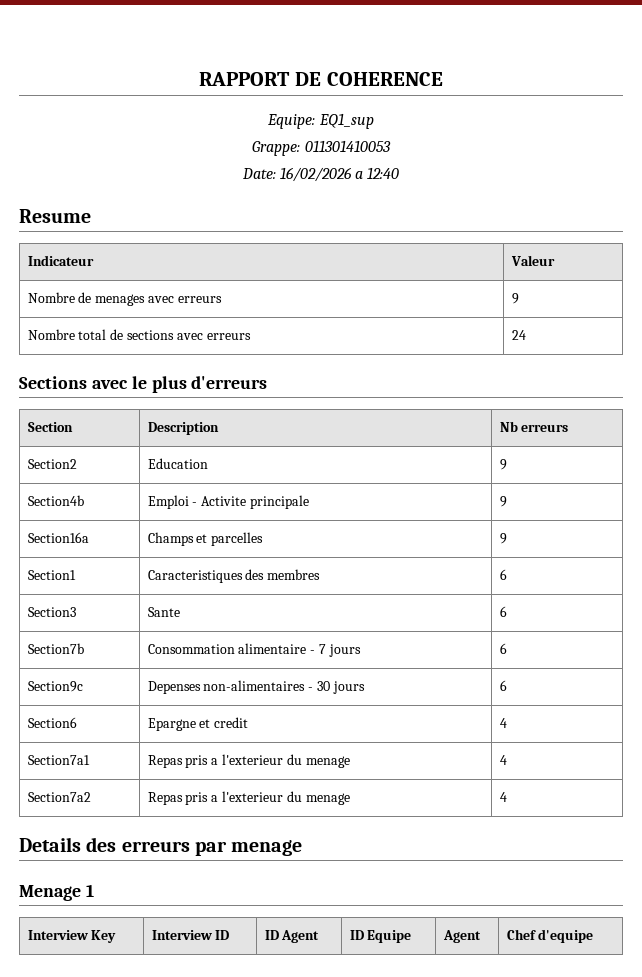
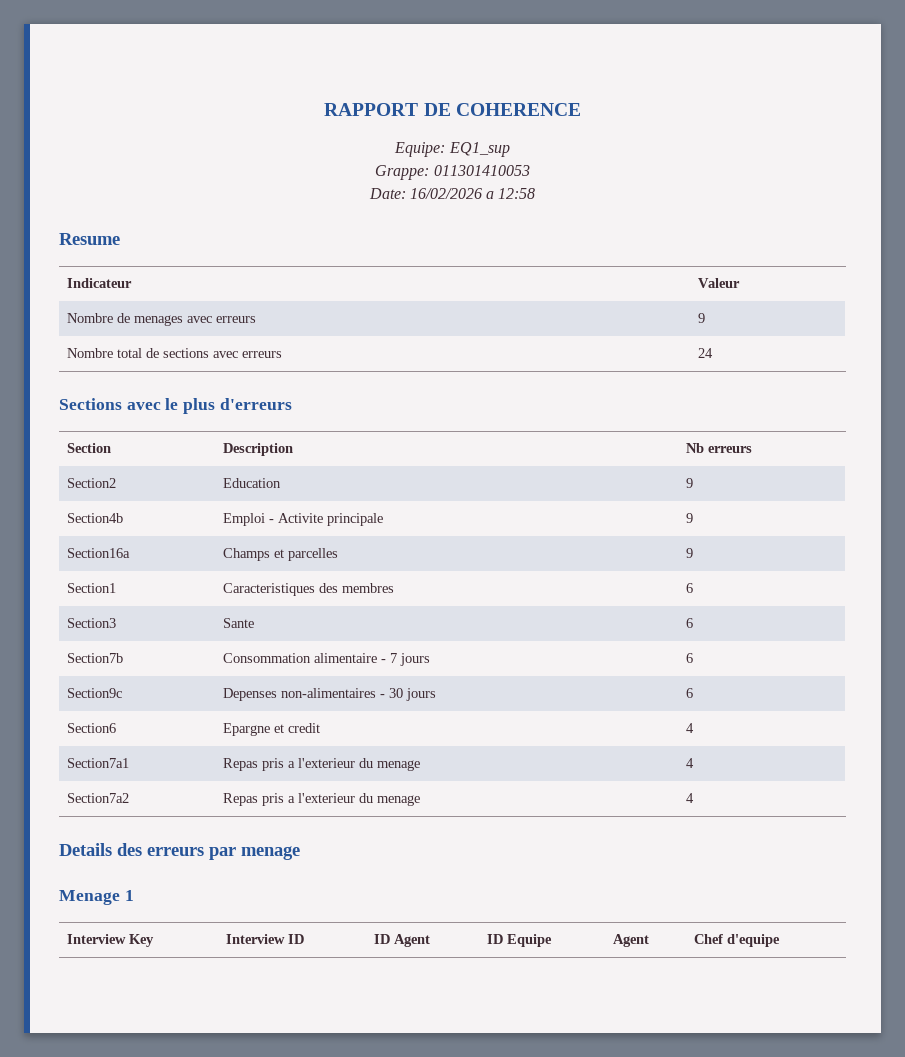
- Date: 16/02/2026 a 12:40
+ Date: 16/02/2026 a 12:58

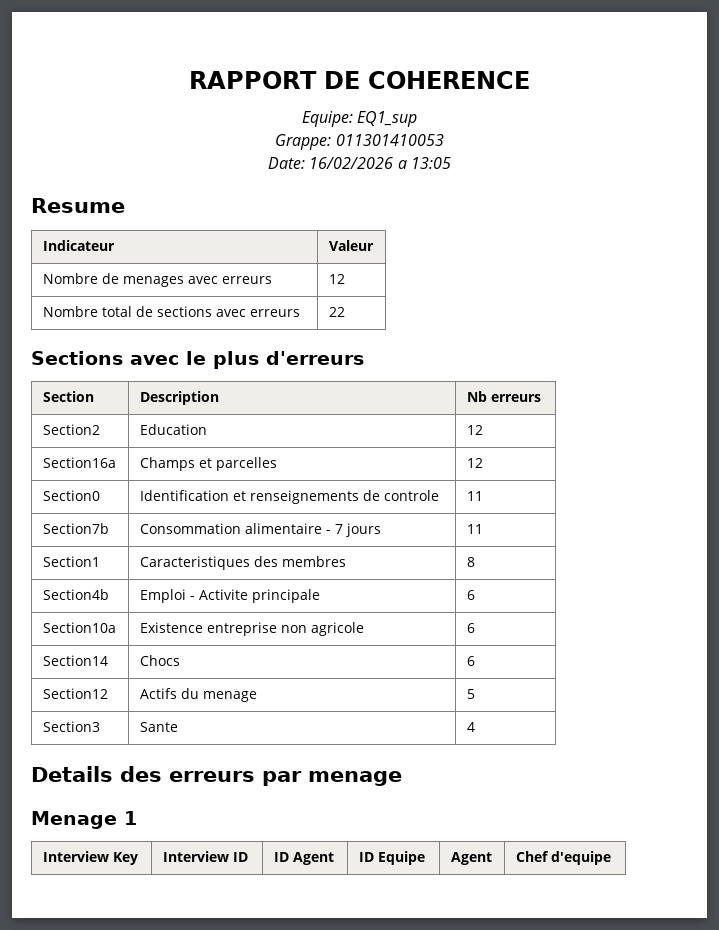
- Date: 16/02/2026 a 12:58
+ Date: 16/02/2026 a 13:05
- Nombre de menages avec erreurs | 9
+ Nombre de menages avec erreurs | 12
- Nombre total de sections avec erreurs | 24
+ Nombre total de sections avec erreurs | 22
- Section2 | Education | 9
- Section4b | Emploi - Activite principale | 9
- Section16a | Champs et parcelles | 9
- Section1 | Caracteristiques des membres | 6
- Section3 | Sante | 6
+ Section2 | Education | 12
+ Section16a | Champs et parcelles | 12
+ Section0 | Identification et renseignements de controle | 11
- Section7b | Consommation alimentaire - 7 jours | 6
- Section9c | Depenses non-alimentaires - 30 jours | 6
- Section6 | Epargne et credit | 4
- Section7a1 | Repas pris a l'exterieur du menage | 4
- Section7a2 | Repas pris a l'exterieur du menage | 4
+ Section7b | Consommation alimentaire - 7 jours | 11
+ Section1 | Caracteristiques des membres | 8
+ Section4b | Emploi - Activite principale | 6
+ Section10a | Existence entreprise non agricole | 6
+ Section14 | Chocs | 6
+ Section12 | Actifs du menage | 5
+ Section3 | Sante | 4

